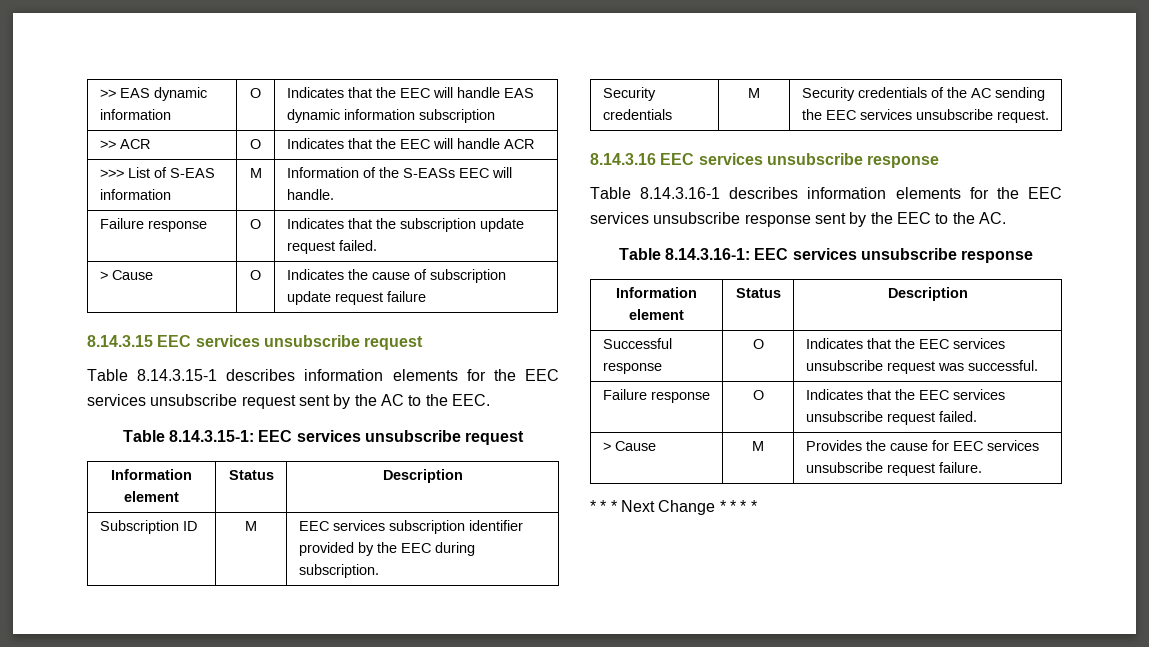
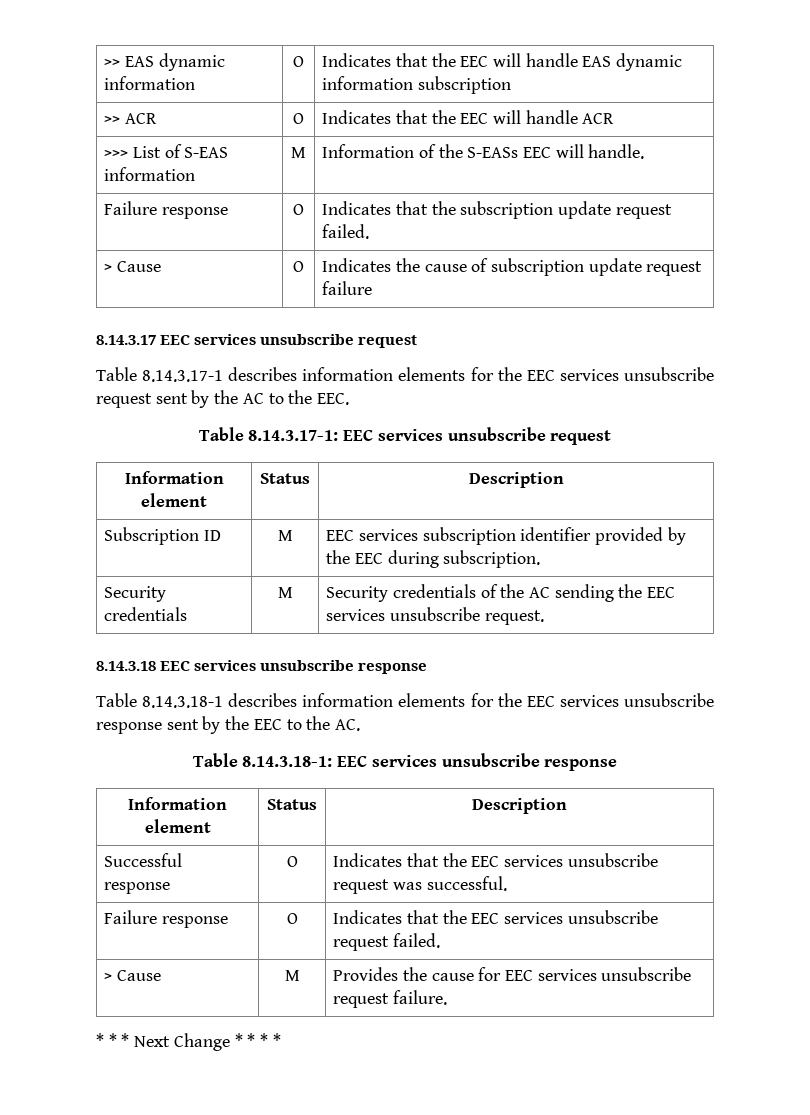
- 8.14.3.15 EEC services unsubscribe request
+ 8.14.3.17 EEC services unsubscribe request
- Table 8.14.3.15-1 describes information elements for the EEC services unsubscribe request sent by the AC to the EEC.
+ Table 8.14.3.17-1 describes information elements for the EEC services unsubscribe request sent by the AC to the EEC.
- Table 8.14.3.15-1: EEC services unsubscribe request
+ Table 8.14.3.17-1: EEC services unsubscribe request
- 8.14.3.16 EEC services unsubscribe response
+ 8.14.3.18 EEC services unsubscribe response
- Table 8.14.3.16-1 describes information elements for the EEC services unsubscribe response sent by the EEC to the AC.
+ Table 8.14.3.18-1 describes information elements for the EEC services unsubscribe response sent by the EEC to the AC.
- Table 8.14.3.16-1: EEC services unsubscribe response
+ Table 8.14.3.18-1: EEC services unsubscribe response

